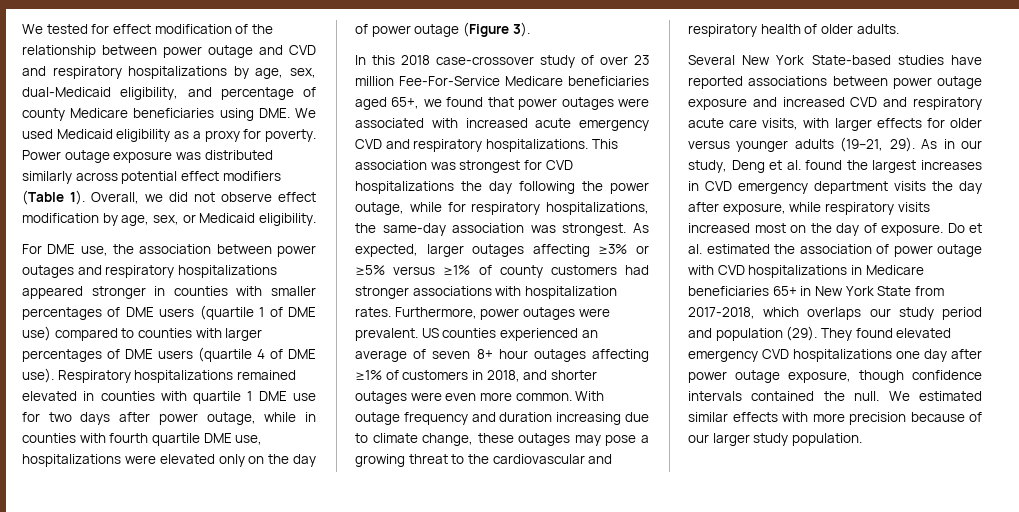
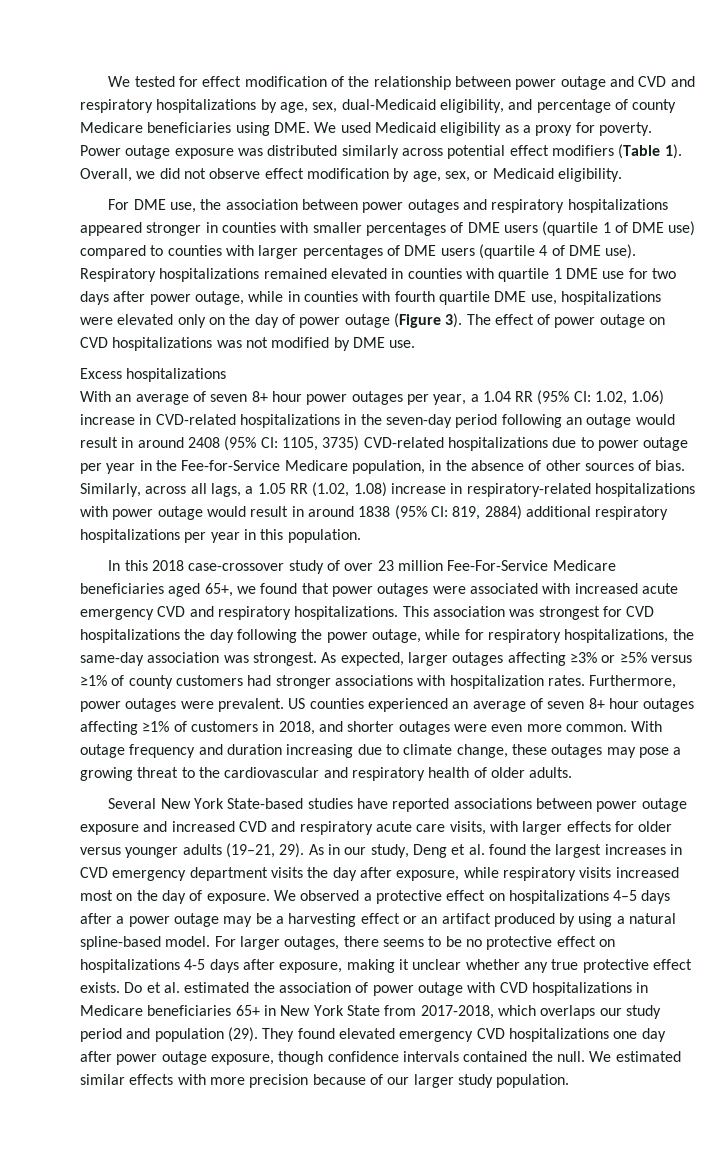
+ The effect of power outage on CVD hospitalizations was not modified by DME use.
+ Excess hospitalizations
+ With an average of seven 8+ hour power outages per year, a 1.04 RR (95% CI: 1.02, 1.06) increase in CVD-related hospitalizations in the seven-day period following an outage would result in around 2408 (95% CI: 1105, 3735) CVD-related hospitalizations due to power outage per year in the Fee-for-Service Medicare population, in the absence of other sources of bias. Similarly, across all lags, a 1.05 RR (1.02, 1.08) increase in respiratory-related hospitalizations with power outage would result in around 1838 (95% CI: 819, 2884) additional respiratory hospitalizations per year in this population.
+ We observed a protective effect on hospitalizations 4–5 days after a power outage may be a harvesting effect or an artifact produced by using a natural spline-based model. For larger outages, there seems to be no protective effect on hospitalizations 4-5 days after exposure, making it unclear whether any true protective effect exists.

